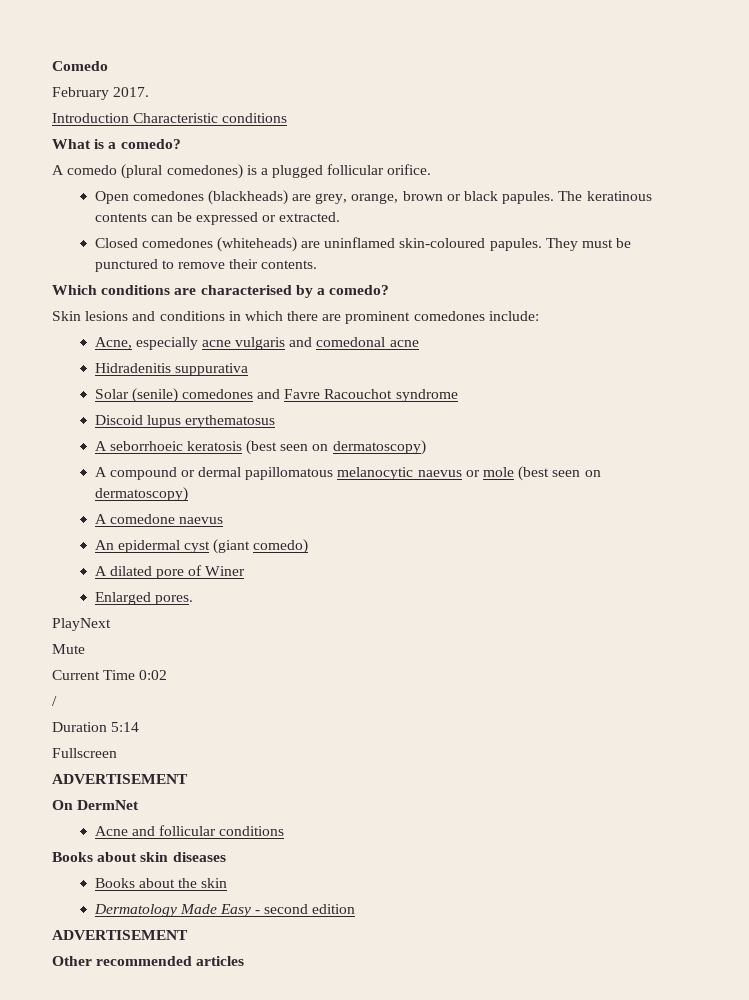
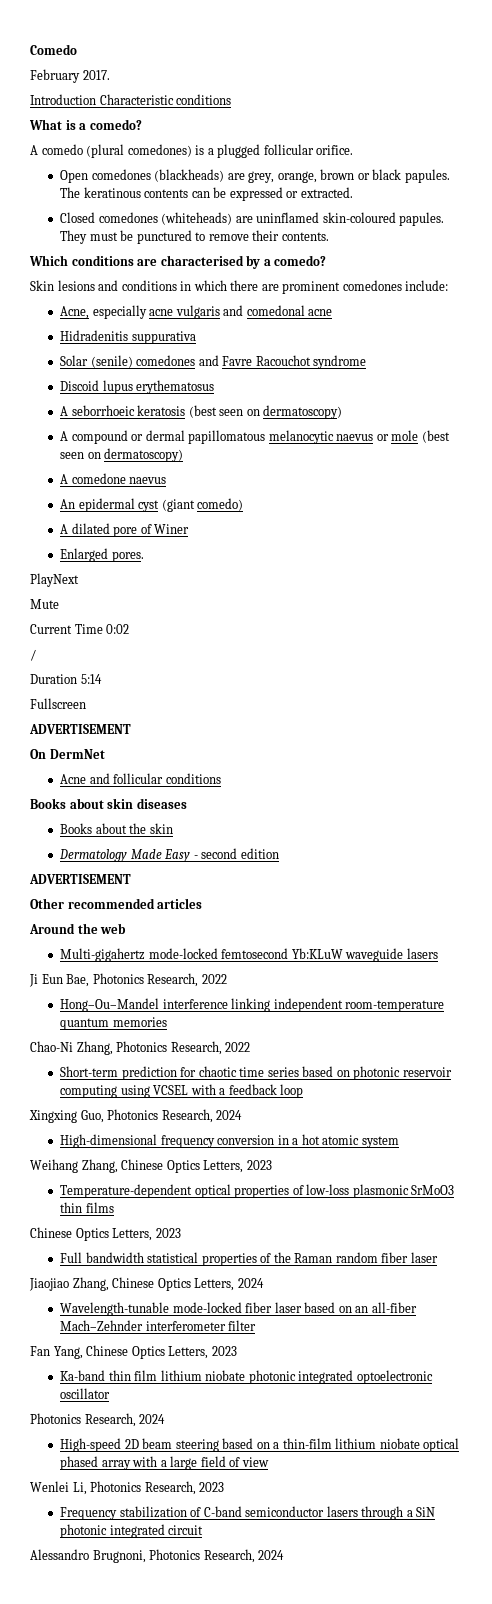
+ Around the web
+ Multi-gigahertz mode-locked femtosecond Yb:KLuW waveguide lasers
+ Ji Eun Bae, Photonics Research, 2022
+ Hong–Ou–Mandel interference linking independent room-temperature quantum memories
+ Chao-Ni Zhang, Photonics Research, 2022
+ Short-term prediction for chaotic time series based on photonic reservoir computing using VCSEL with a feedback loop
+ Xingxing Guo, Photonics Research, 2024
+ High-dimensional frequency conversion in a hot atomic system
+ Weihang Zhang, Chinese Optics Letters, 2023
+ Temperature-dependent optical properties of low-loss plasmonic SrMoO3 thin films
+ Chinese Optics Letters, 2023
+ Full bandwidth statistical properties of the Raman random fiber laser
+ Jiaojiao Zhang, Chinese Optics Letters, 2024
+ Wavelength-tunable mode-locked fiber laser based on an all-fiber Mach–Zehnder interferometer filter
+ Fan Yang, Chinese Optics Letters, 2023
+ Ka-band thin film lithium niobate photonic integrated optoelectronic oscillator
+ Photonics Research, 2024
+ High-speed 2D beam steering based on a thin-film lithium niobate optical phased array with a large field of view
+ Wenlei Li, Photonics Research, 2023
+ Frequency stabilization of C-band semiconductor lasers through a SiN photonic integrated circuit
+ Alessandro Brugnoni, Photonics Research, 2024

